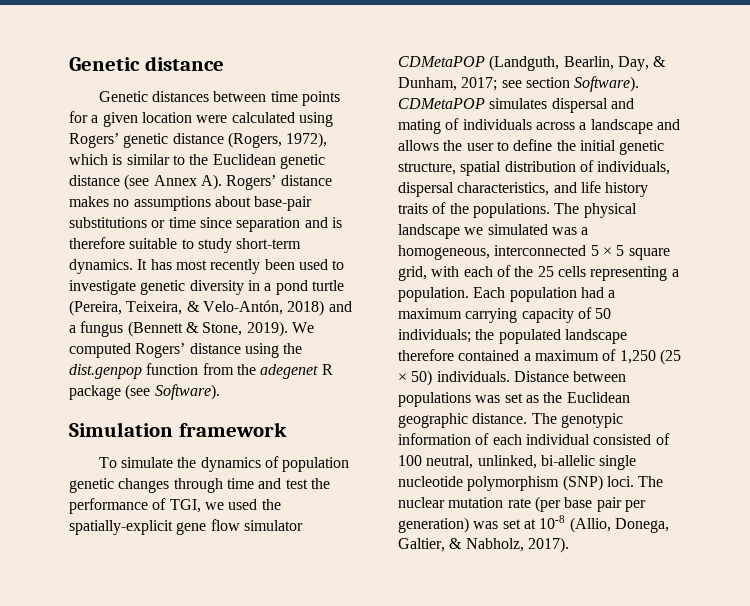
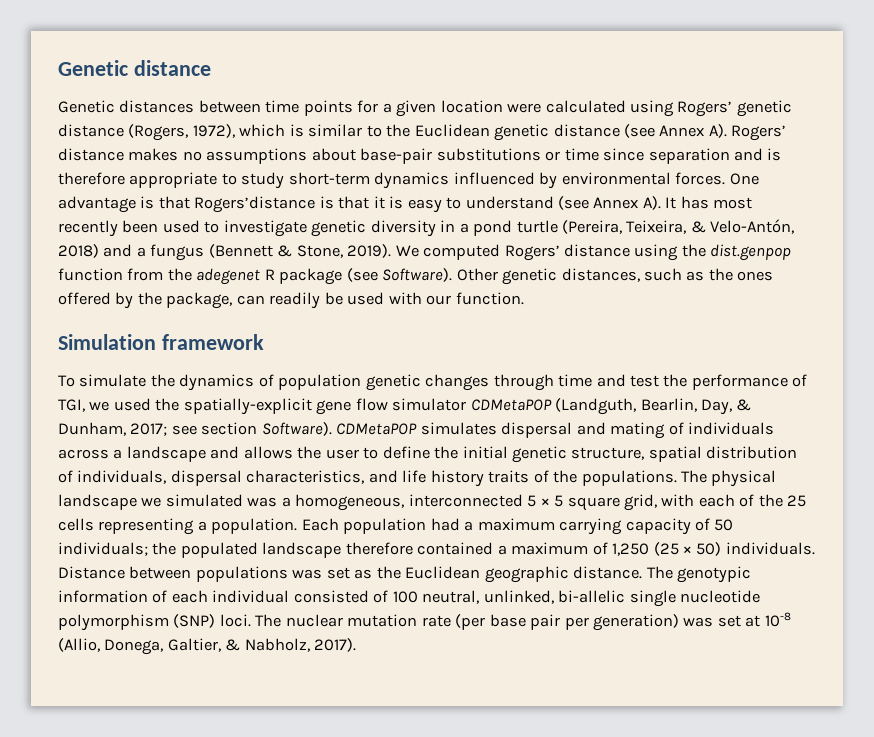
- Genetic distances between time points for a given location were calculated using Rogers’ genetic distance (Rogers, 1972), which is similar to the Euclidean genetic distance (see Annex A). Rogers’ distance makes no assumptions about base-pair substitutions or time since separation and is therefore suitable to study short-term dynamics. It has most recently been used to investigate genetic diversity in a pond turtle (Pereira, Teixeira, & Velo-Antón, 2018) and a fungus (Bennett & Stone, 2019).
+ Genetic distances between time points for a given location were calculated using Rogers’ genetic distance (Rogers, 1972), which is similar to the Euclidean genetic distance (see Annex A). Rogers’ distance makes no assumptions about base-pair substitutions or time since separation and is therefore appropriate to study short-term dynamics influenced by environmental forces. One advantage is that Rogers’distance is that it is easy to understand (see Annex A). It has most recently been used to investigate genetic diversity in a pond turtle (Pereira, Teixeira, & Velo-Antón, 2018) and a fungus (Bennett & Stone, 2019).
+ Other genetic distances, such as the ones offered by the package, can readily be used with our function.

